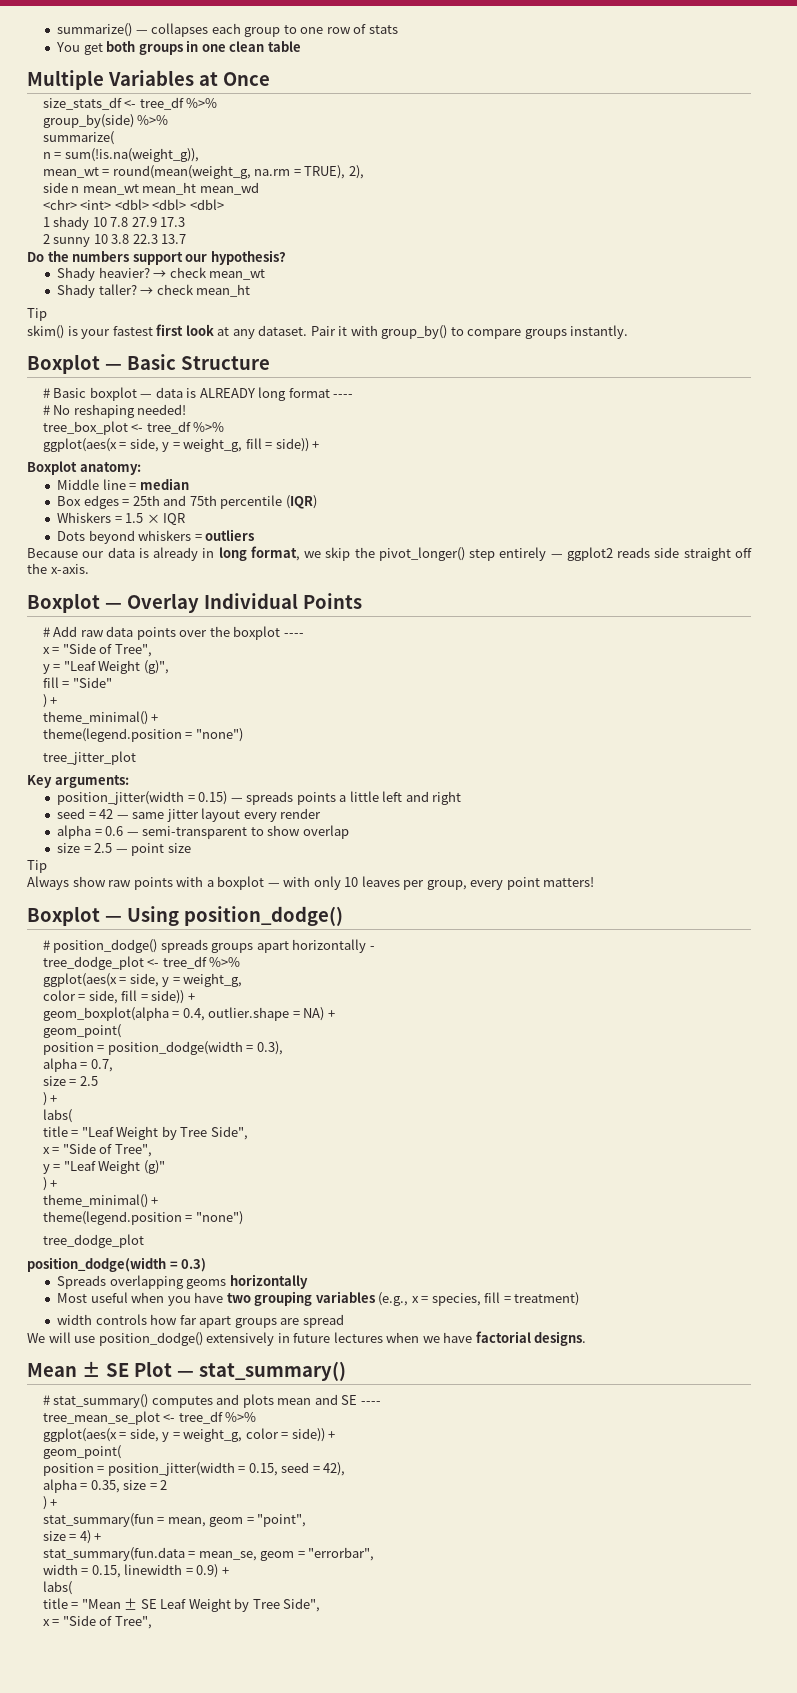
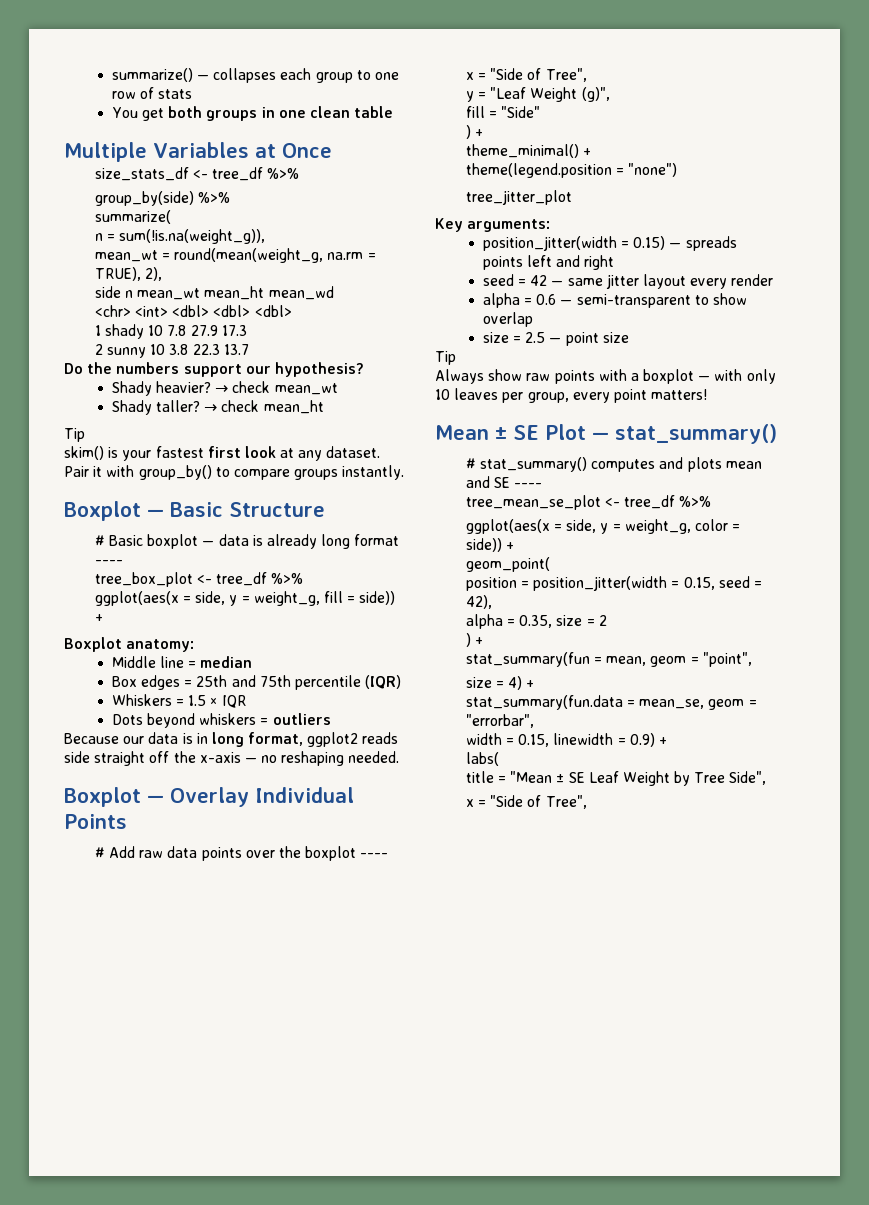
- # Basic boxplot — data is ALREADY long format ----
+ # Basic boxplot — data is already long format ----
- # No reshaping needed!
- Because our data is already in long format, we skip the pivot_longer() step entirely — ggplot2 reads side straight off the x-axis.
+ Because our data is in long format, ggplot2 reads side straight off the x-axis — no reshaping needed.
- position_jitter(width = 0.15) — spreads points a little left and right
+ position_jitter(width = 0.15) — spreads points left and right
- Boxplot — Using position_dodge()
- # position_dodge() spreads groups apart horizontally -
- tree_dodge_plot <- tree_df %>%
- ggplot(aes(x = side, y = weight_g,
- color = side, fill = side)) +
- geom_boxplot(alpha = 0.4, outlier.shape = NA) +
- geom_point(
- position = position_dodge(width = 0.3),
- alpha = 0.7,
- size = 2.5
- ) +
- labs(
- title = "Leaf Weight by Tree Side",
- x = "Side of Tree",
- y = "Leaf Weight (g)"
- ) +
- theme_minimal() +
- theme(legend.position = "none")
- tree_dodge_plot
- position_dodge(width = 0.3)
- Spreads overlapping geoms horizontally
- Most useful when you have two grouping variables (e.g., x = species, fill = treatment)
- width controls how far apart groups are spread
- We will use position_dodge() extensively in future lectures when we have factorial designs.

